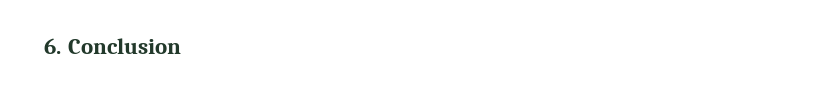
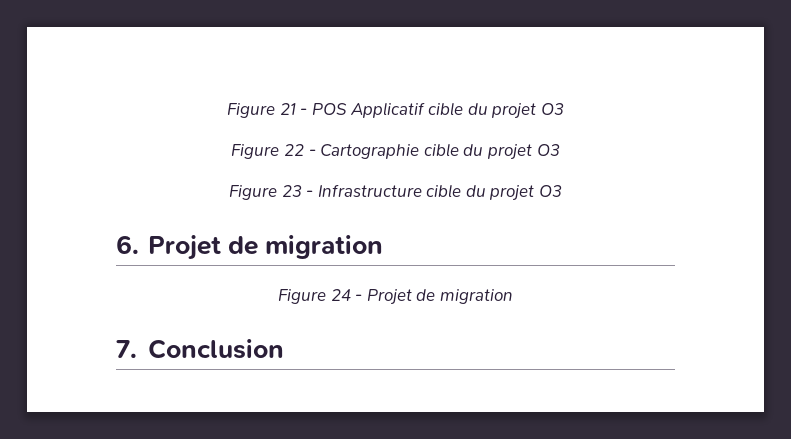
- 6. Conclusion
+ Figure 21 - POS Applicatif cible du projet O3
+ Figure 22 - Cartographie cible du projet O3
+ Figure 23 - Infrastructure cible du projet O3
+ 6. Projet de migration
+ Figure 24 - Projet de migration
+ 7. Conclusion

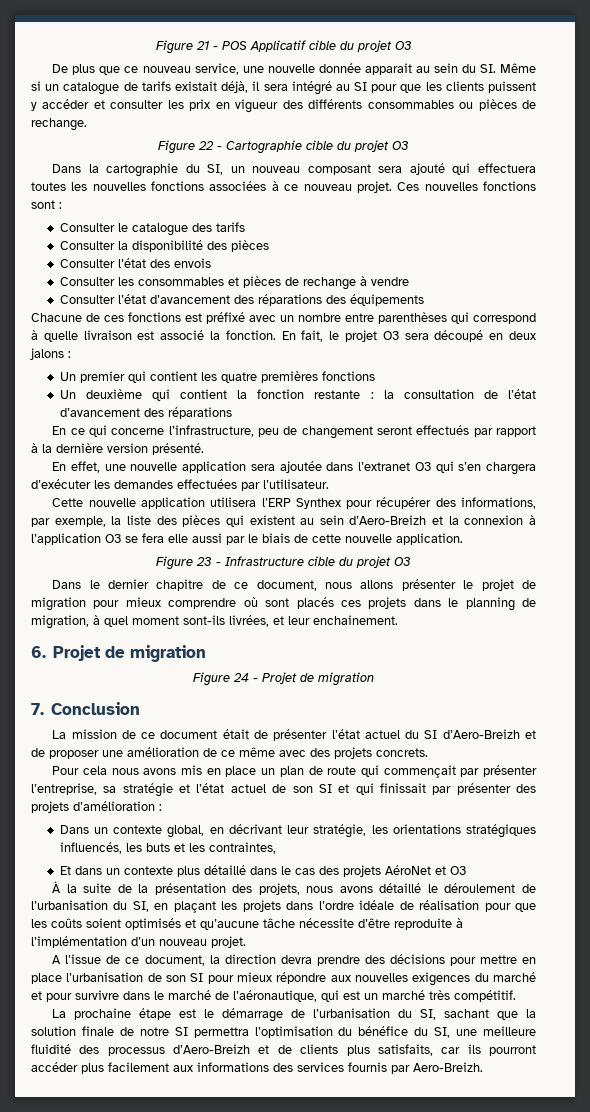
+ De plus que ce nouveau service, une nouvelle donnée apparait au sein du SI. Même si un catalogue de tarifs existait déjà, il sera intégré au SI pour que les clients puissent y accéder et consulter les prix en vigueur des différents consommables ou pièces de rechange.
+ Dans la cartographie du SI, un nouveau composant sera ajouté qui effectuera toutes les nouvelles fonctions associées à ce nouveau projet. Ces nouvelles fonctions sont :
+ Consulter le catalogue des tarifs
+ Consulter la disponibilité des pièces
+ Consulter l’état des envois
+ Consulter les consommables et pièces de rechange à vendre
+ Consulter l’état d’avancement des réparations des équipements
+ Chacune de ces fonctions est préfixé avec un nombre entre parenthèses qui correspond à quelle livraison est associé la fonction. En fait, le projet O3 sera découpé en deux jalons :
+ Un premier qui contient les quatre premières fonctions
+ Un deuxième qui contient la fonction restante : la consultation de l’état d’avancement des réparations
+ En ce qui concerne l’infrastructure, peu de changement seront effectués par rapport à la dernière version présenté.
+ En effet, une nouvelle application sera ajoutée dans l’extranet O3 qui s’en chargera d’exécuter les demandes effectuées par l’utilisateur.
+ Cette nouvelle application utilisera l’ERP Synthex pour récupérer des informations, par exemple, la liste des pièces qui existent au sein d’Aero-Breizh et la connexion à l’application O3 se fera elle aussi par le biais de cette nouvelle application.
+ Dans le dernier chapitre de ce document, nous allons présenter le projet de migration pour mieux comprendre où sont placés ces projets dans le planning de migration, à quel moment sont-ils livrées, et leur enchainement.
+ La mission de ce document était de présenter l’état actuel du SI d’Aero-Breizh et de proposer une amélioration de ce même avec des projets concrets.
+ Pour cela nous avons mis en place un plan de route qui commençait par présenter l’entreprise, sa stratégie et l’état actuel de son SI et qui finissait par présenter des projets d’amélioration :
+ Dans un contexte global, en décrivant leur stratégie, les orientations stratégiques influencés, les buts et les contraintes,
+ Et dans un contexte plus détaillé dans le cas des projets AéroNet et O3
+ À la suite de la présentation des projets, nous avons détaillé le déroulement de l’urbanisation du SI, en plaçant les projets dans l’ordre idéale de réalisation pour que les coûts soient optimisés et qu’aucune tâche nécessite d’être reproduite à l’implémentation d’un nouveau projet.
+ A l’issue de ce document, la direction devra prendre des décisions pour mettre en place l’urbanisation de son SI pour mieux répondre aux nouvelles exigences du marché et pour survivre dans le marché de l’aéronautique, qui est un marché très compétitif.
+ La prochaine étape est le démarrage de l’urbanisation du SI, sachant que la solution finale de notre SI permettra l’optimisation du bénéfice du SI, une meilleure fluidité des processus d’Aero-Breizh et de clients plus satisfaits, car ils pourront accéder plus facilement aux informations des services fournis par Aero-Breizh.

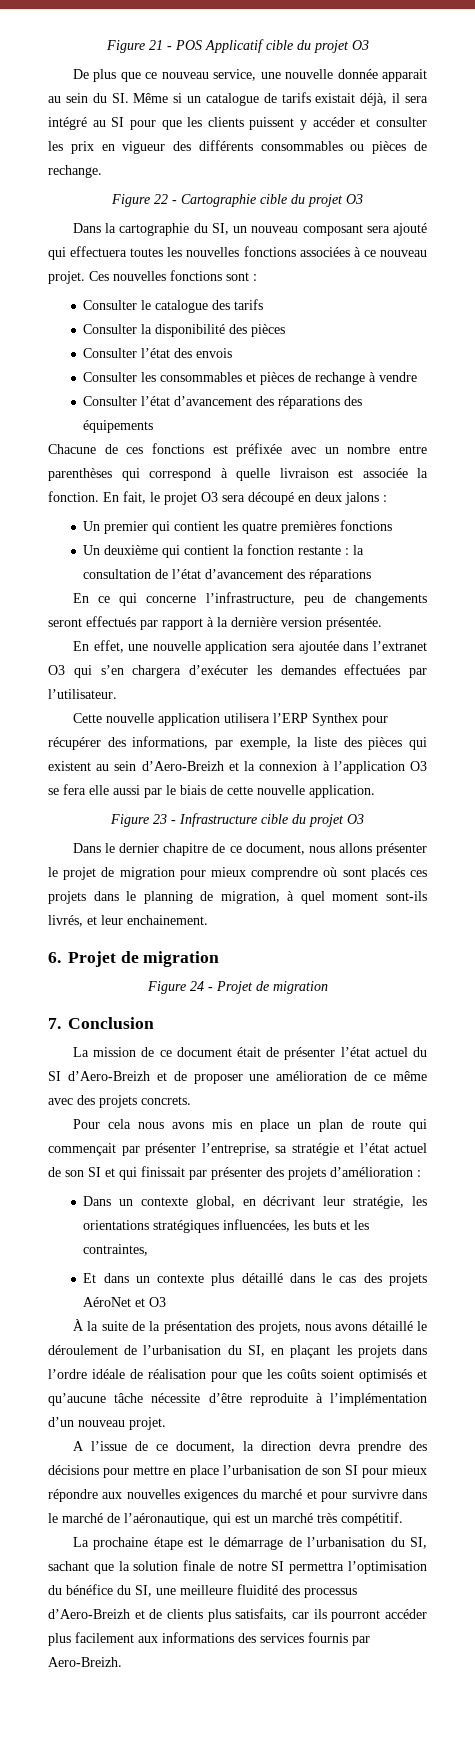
- Chacune de ces fonctions est préfixé avec un nombre entre parenthèses qui correspond à quelle livraison est associé la fonction.
+ Chacune de ces fonctions est préfixée avec un nombre entre parenthèses qui correspond à quelle livraison est associée la fonction.
- En ce qui concerne l’infrastructure, peu de changement seront effectués par rapport à la dernière version présenté.
+ En ce qui concerne l’infrastructure, peu de changements seront effectués par rapport à la dernière version présentée.
- Dans le dernier chapitre de ce document, nous allons présenter le projet de migration pour mieux comprendre où sont placés ces projets dans le planning de migration, à quel moment sont-ils livrées, et leur enchainement.
+ Dans le dernier chapitre de ce document, nous allons présenter le projet de migration pour mieux comprendre où sont placés ces projets dans le planning de migration, à quel moment sont-ils livrés, et leur enchainement.
- Dans un contexte global, en décrivant leur stratégie, les orientations stratégiques influencés, les buts et les contraintes,
+ Dans un contexte global, en décrivant leur stratégie, les orientations stratégiques influencées, les buts et les contraintes,

